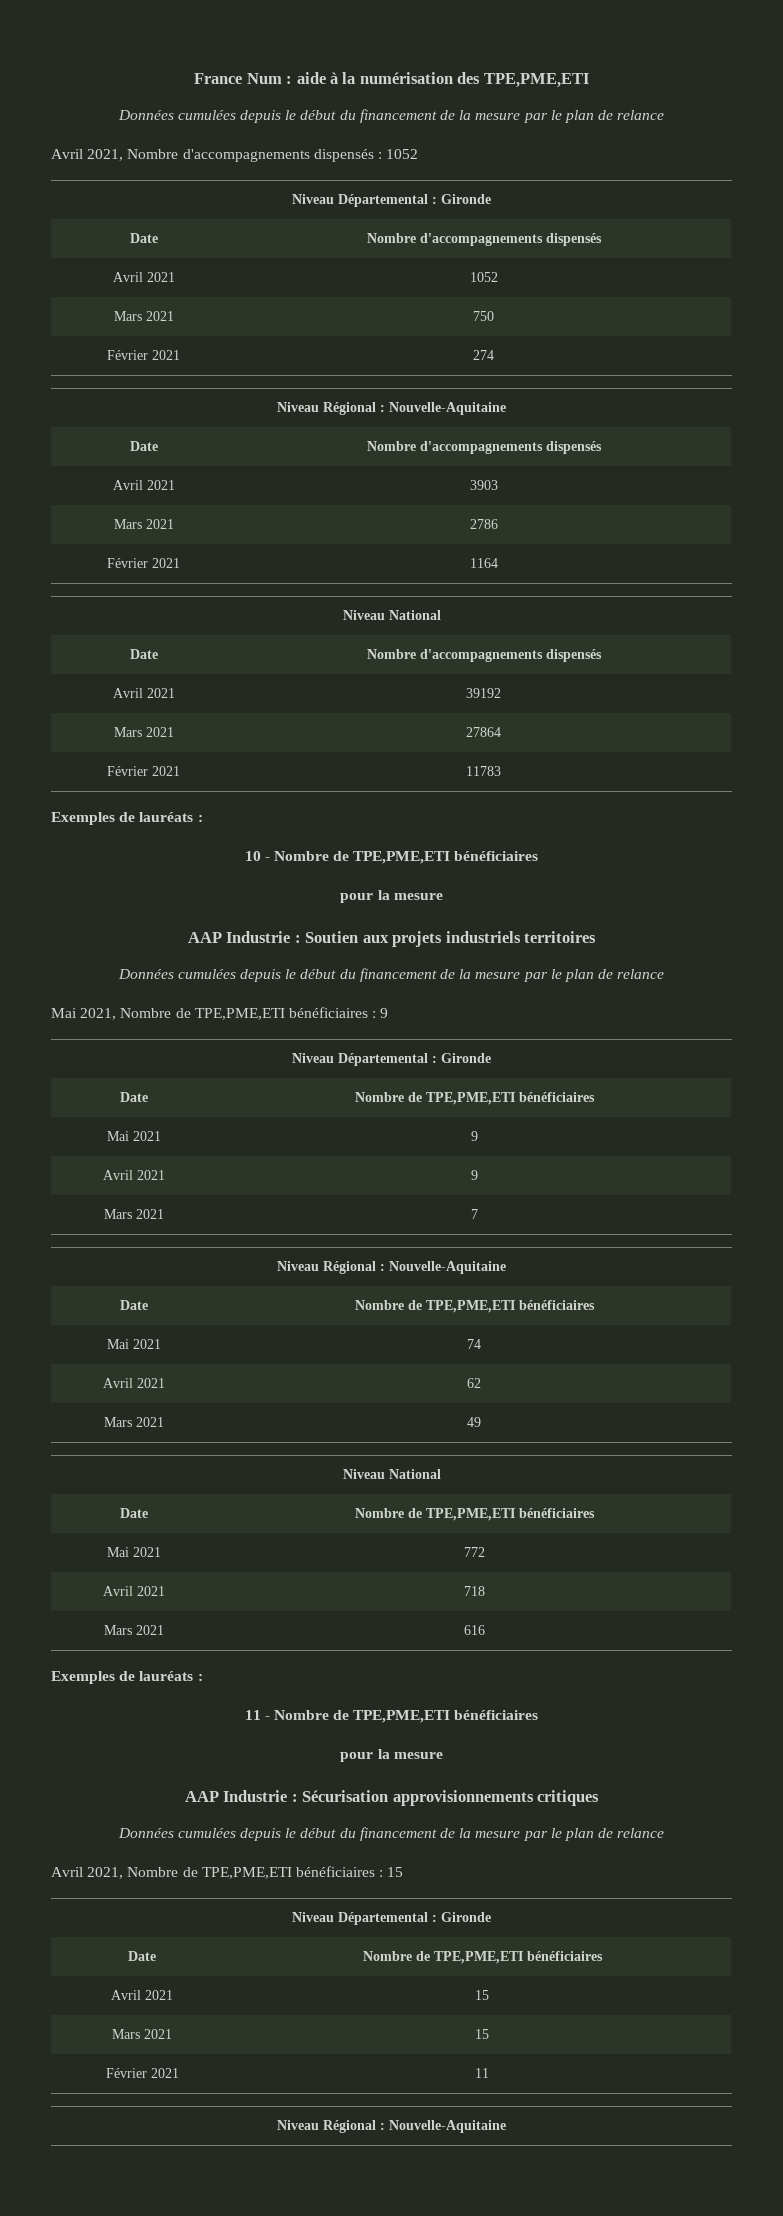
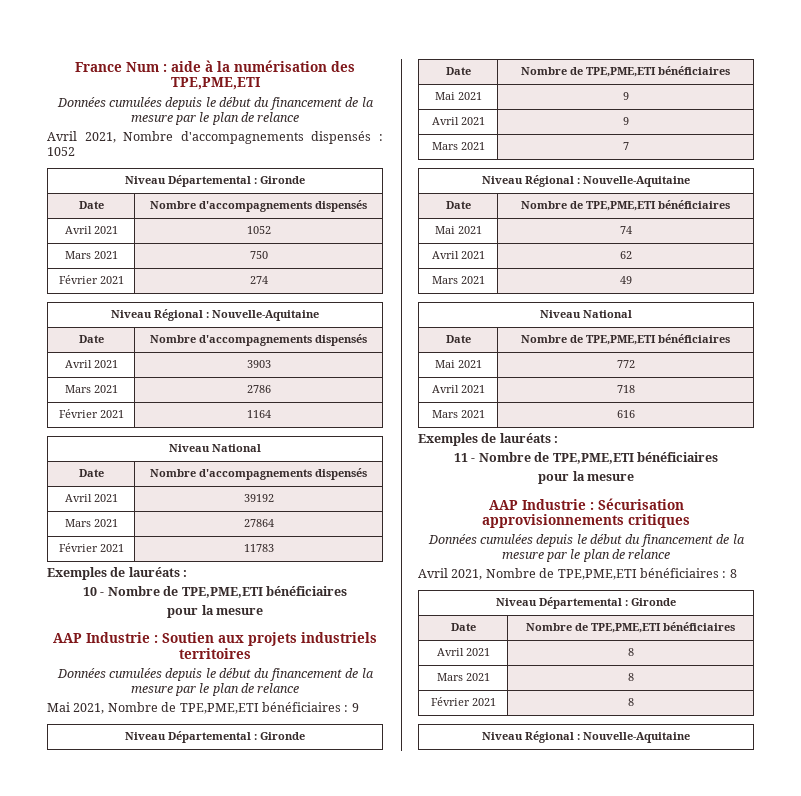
- Avril 2021, Nombre de TPE,PME,ETI bénéficiaires : 15
+ Avril 2021, Nombre de TPE,PME,ETI bénéficiaires : 8
- Avril 2021 | 15
- Mars 2021 | 15
- Février 2021 | 11
+ Avril 2021 | 8
+ Mars 2021 | 8
+ Février 2021 | 8

